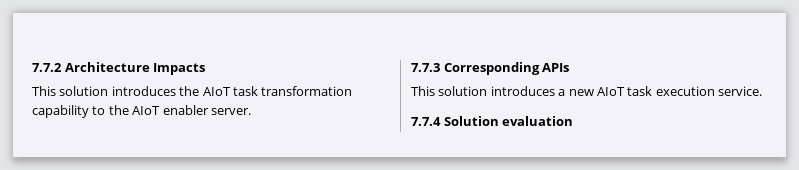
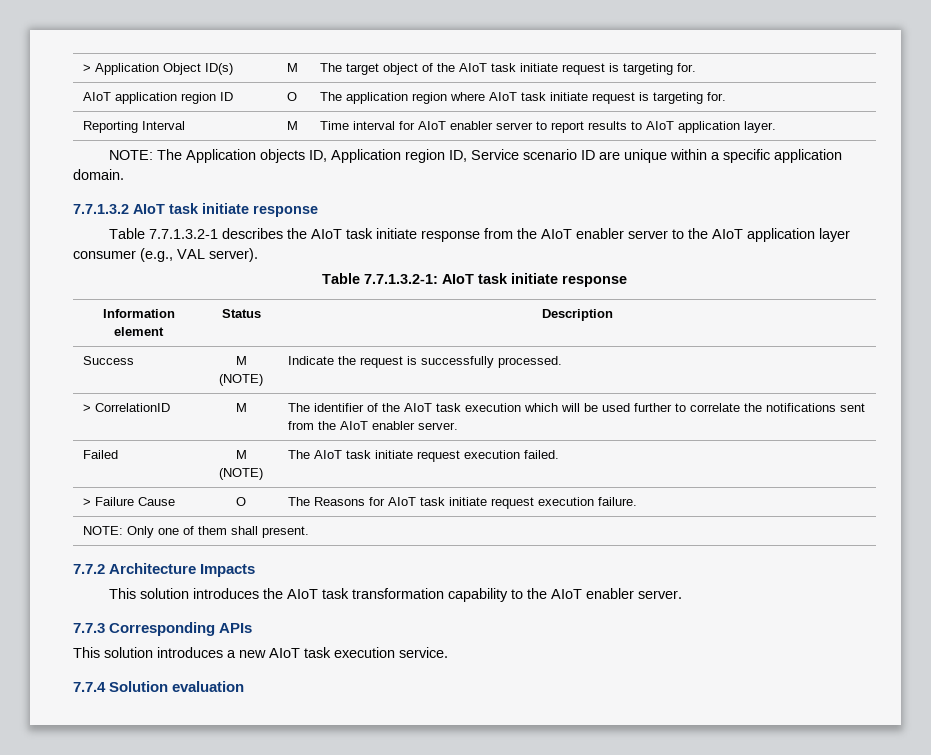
+ > Application Object ID(s) | M | The target object of the AIoT task initiate request is targeting for.
+ AIoT application region ID | O | The application region where AIoT task initiate request is targeting for.
+ Reporting Interval | M | Time interval for AIoT enabler server to report results to AIoT application layer.
+ NOTE: The Application objects ID, Application region ID, Service scenario ID are unique within a specific application domain.
+ 7.7.1.3.2 AIoT task initiate response
+ Table 7.7.1.3.2-1 describes the AIoT task initiate response from the AIoT enabler server to the AIoT application layer consumer (e.g., VAL server).
+ Table 7.7.1.3.2-1: AIoT task initiate response
+ Information element | Status | Description
+ Success | M (NOTE) | Indicate the request is successfully processed.
+ > CorrelationID | M | The identifier of the AIoT task execution which will be used further to correlate the notifications sent from the AIoT enabler server.
+ Failed | M (NOTE) | The AIoT task initiate request execution failed.
+ > Failure Cause | O | The Reasons for AIoT task initiate request execution failure.
+ NOTE: Only one of them shall present.

